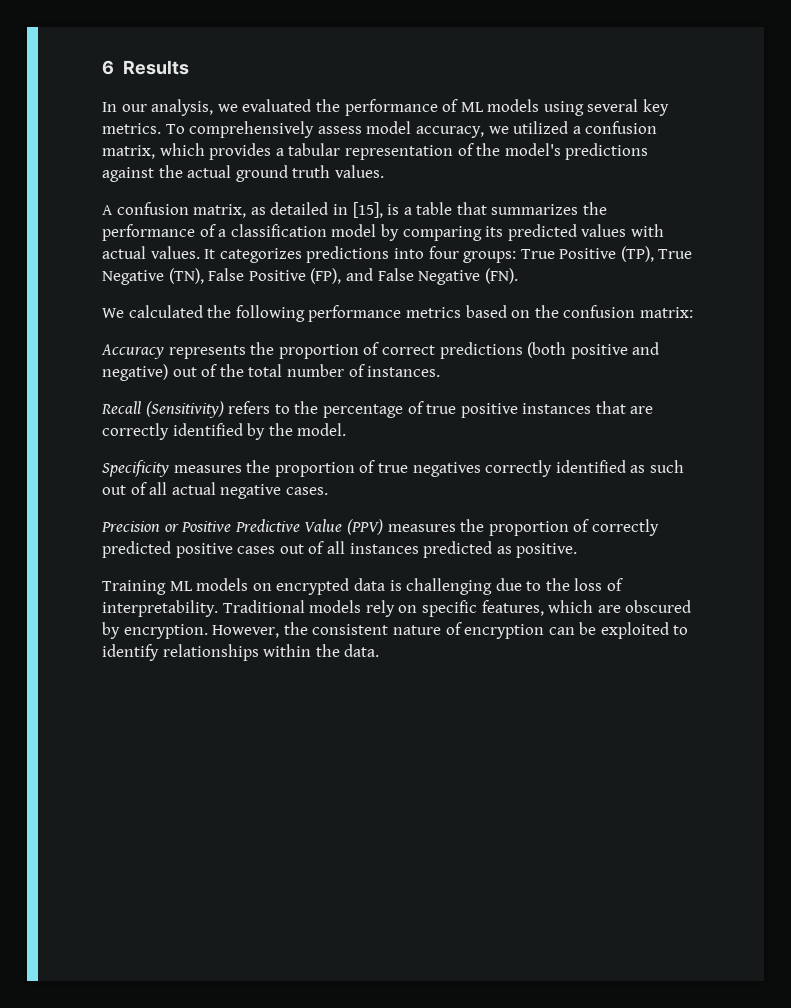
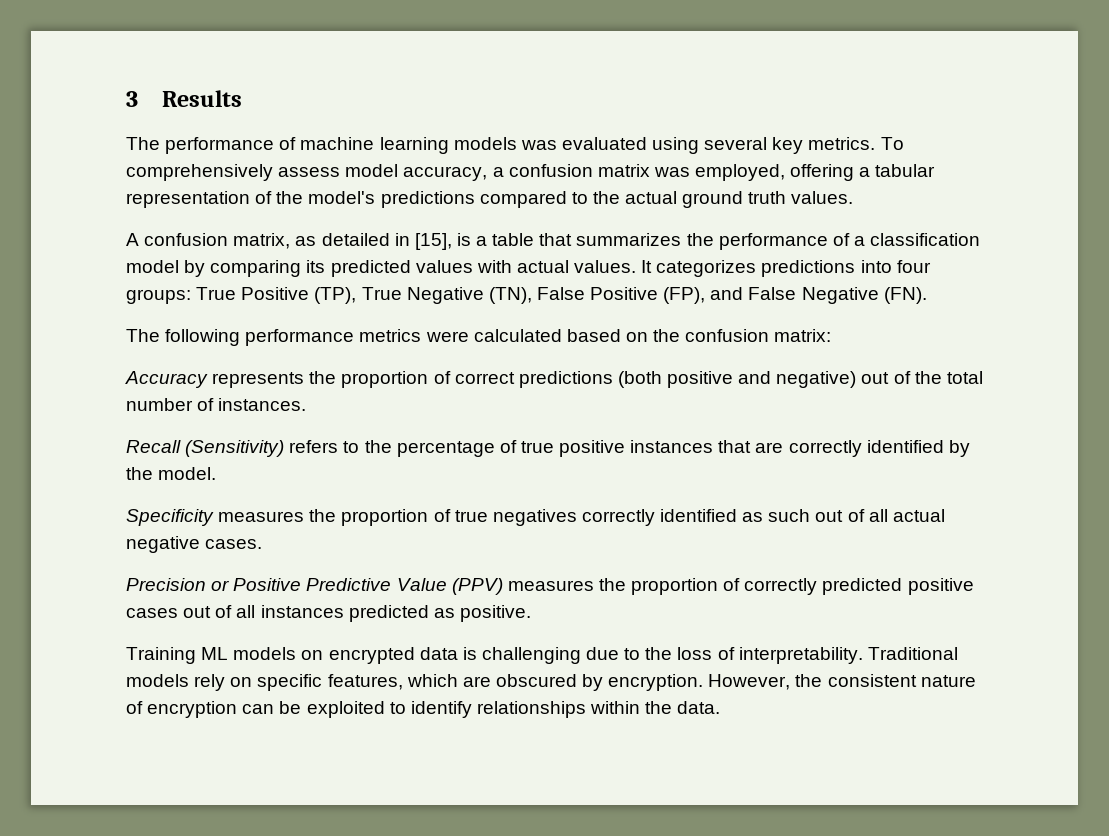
- 6 Results
+ 3 Results
- In our analysis, we evaluated the performance of ML models using several key metrics.
+ The performance of machine learning models was evaluated using several key metrics.
- To comprehensively assess model accuracy, we utilized a confusion matrix, which provides a tabular representation of the model's predictions against the actual ground truth values.
+ To comprehensively assess model accuracy, a confusion matrix was employed, offering a tabular representation of the model's predictions compared to the actual ground truth values.
- We calculated the following performance metrics based on the confusion matrix:
+ The following performance metrics were calculated based on the confusion matrix:

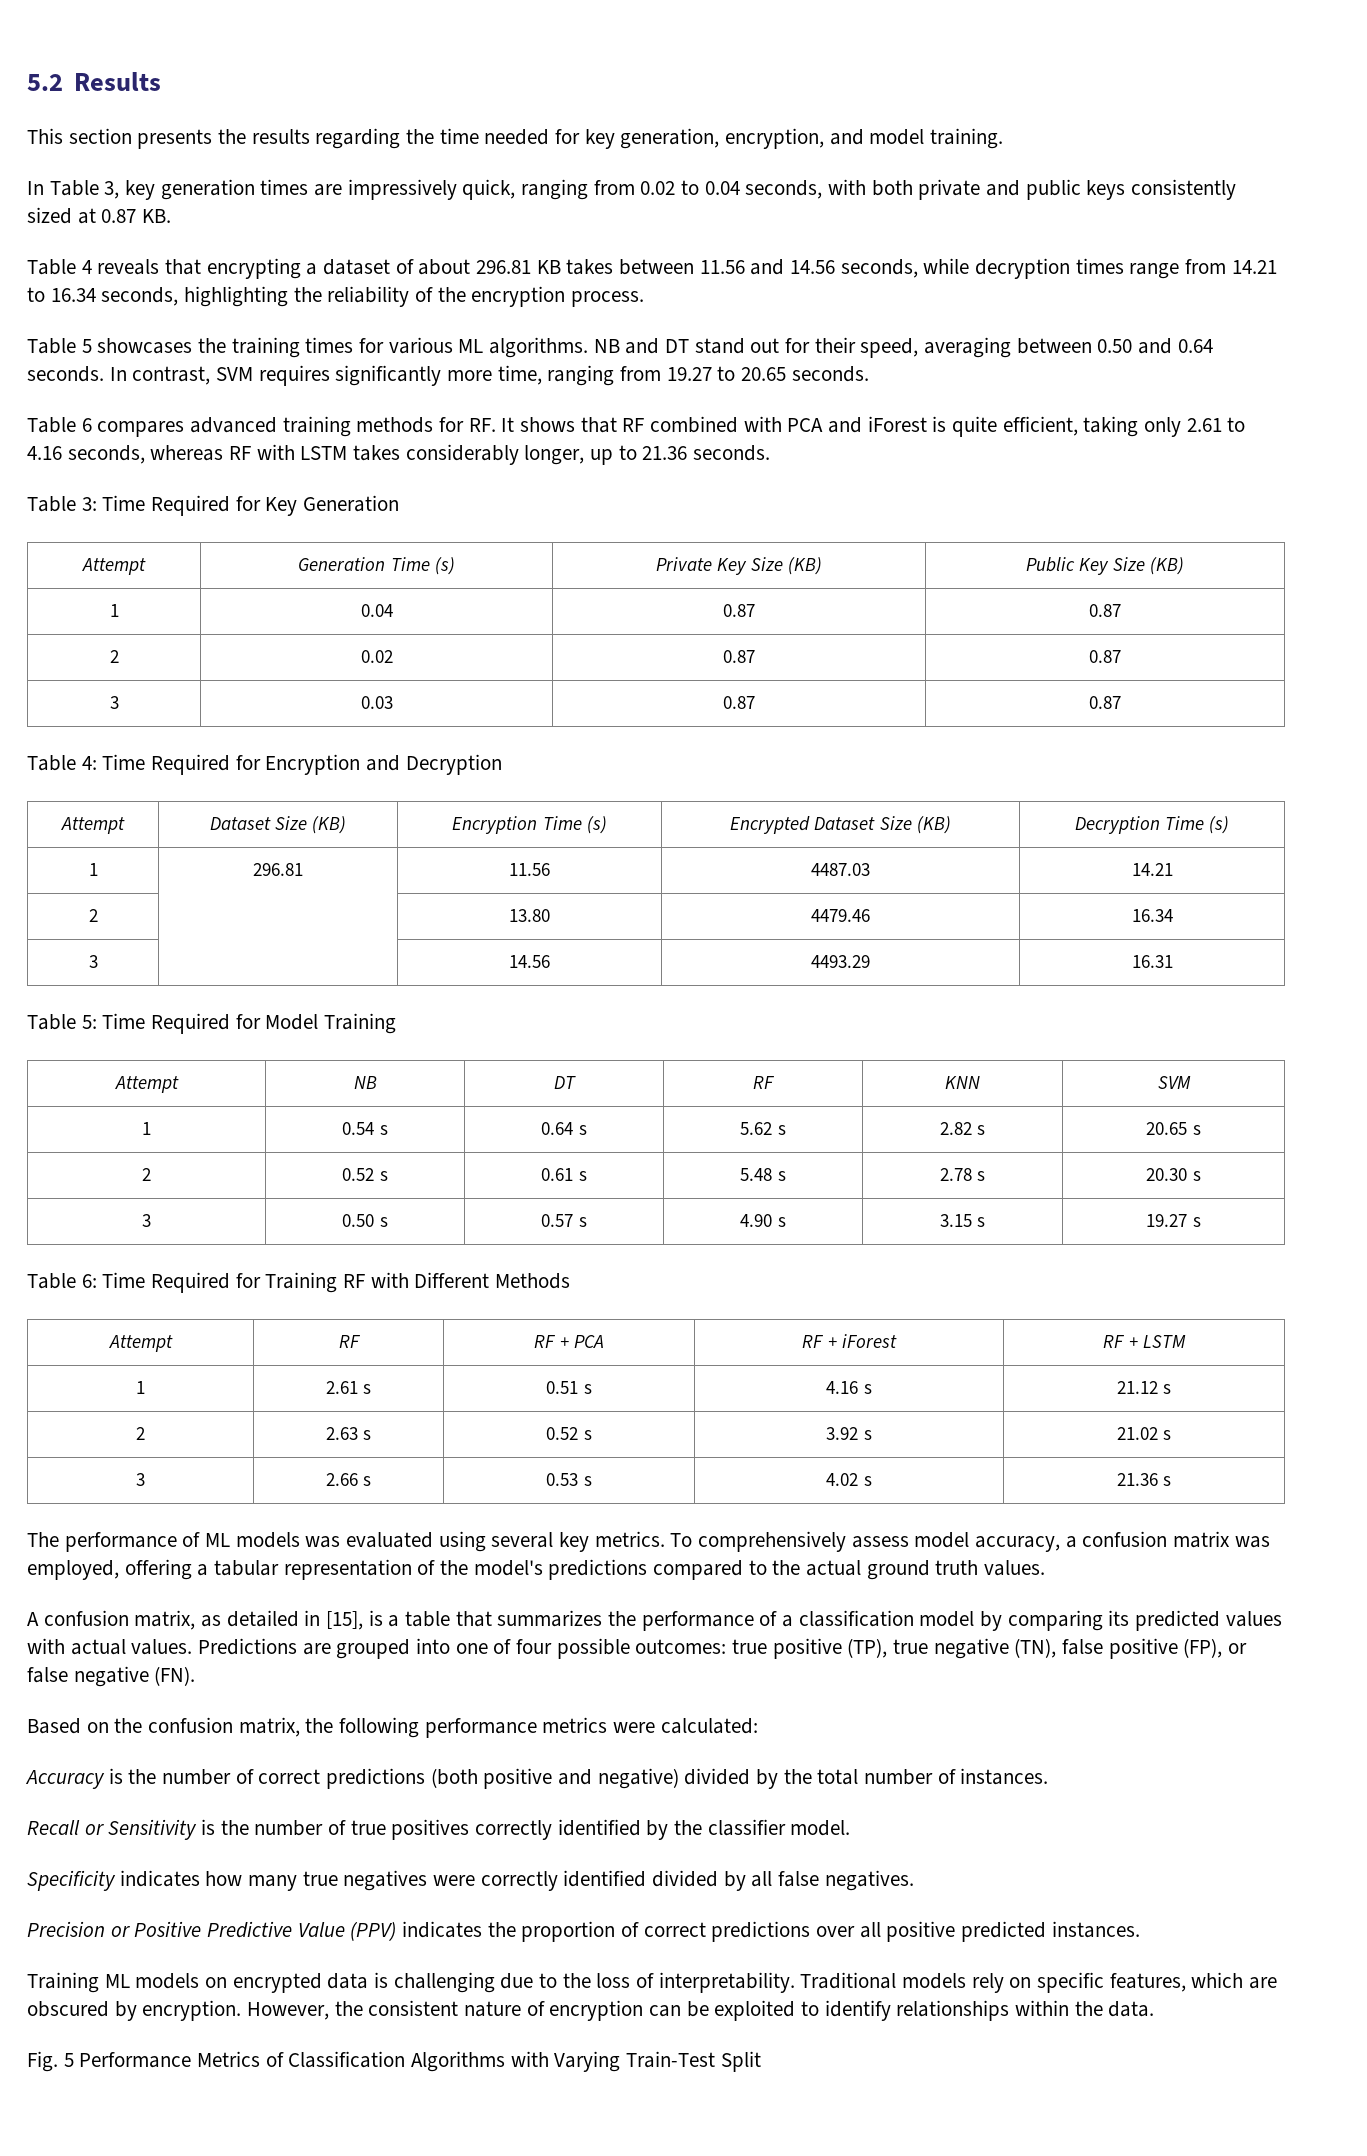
- 3 Results
+ 5.2 Results
+ This section presents the results regarding the time needed for key generation, encryption, and model training.
+ In Table 3, key generation times are impressively quick, ranging from 0.02 to 0.04 seconds, with both private and public keys consistently sized at 0.87 KB.
+ Table 4 reveals that encrypting a dataset of about 296.81 KB takes between 11.56 and 14.56 seconds, while decryption times range from 14.21 to 16.34 seconds, highlighting the reliability of the encryption process.
+ Table 5 showcases the training times for various ML algorithms. NB and DT stand out for their speed, averaging between 0.50 and 0.64 seconds. In contrast, SVM requires significantly more time, ranging from 19.27 to 20.65 seconds.
+ Table 6 compares advanced training methods for RF. It shows that RF combined with PCA and iForest is quite efficient, taking only 2.61 to 4.16 seconds, whereas RF with LSTM takes considerably longer, up to 21.36 seconds.
+ Table 3: Time Required for Key Generation
+ Attempt | Generation Time (s) | Private Key Size (KB) | Public Key Size (KB)
+ 1 | 0.04 | 0.87 | 0.87
+ 2 | 0.02 | 0.87 | 0.87
+ 3 | 0.03 | 0.87 | 0.87
+ Table 4: Time Required for Encryption and Decryption
+ Attempt | Dataset Size (KB) | Encryption Time (s) | Encrypted Dataset Size (KB) | Decryption Time (s)
+ 1 | 296.81 | 11.56 | 4487.03 | 14.21
+ 2 | | 13.80 | 4479.46 | 16.34
+ 3 | | 14.56 | 4493.29 | 16.31
+ Table 5: Time Required for Model Training
+ Attempt | NB | DT | RF | KNN | SVM
+ 1 | 0.54 s | 0.64 s | 5.62 s | 2.82 s | 20.65 s
+ 2 | 0.52 s | 0.61 s | 5.48 s | 2.78 s | 20.30 s
+ 3 | 0.50 s | 0.57 s | 4.90 s | 3.15 s | 19.27 s
+ Table 6: Time Required for Training RF with Different Methods
+ Attempt | RF | RF + PCA | RF + iForest | RF + LSTM
+ 1 | 2.61 s | 0.51 s | 4.16 s | 21.12 s
+ 2 | 2.63 s | 0.52 s | 3.92 s | 21.02 s
+ 3 | 2.66 s | 0.53 s | 4.02 s | 21.36 s
- The performance of machine learning models was evaluated using several key metrics.
+ The performance of ML models was evaluated using several key metrics.
- It categorizes predictions into four groups: True Positive (TP), True Negative (TN), False Positive (FP), and False Negative (FN).
- The following performance metrics were calculated based on the confusion matrix:
- Accuracy represents the proportion of correct predictions (both positive and negative) out of the total number of instances.
+ Predictions are grouped into one of four possible outcomes: true positive (TP), true negative (TN), false positive (FP), or false negative (FN).
+ Based on the confusion matrix, the following performance metrics were calculated:
+ Accuracy is the number of correct predictions (both positive and negative) divided by the total number of instances.
- Recall (Sensitivity) refers to the percentage of true positive instances that are correctly identified by the model.
+ Recall or Sensitivity is the number of true positives correctly identified by the classifier model.
- Specificity measures the proportion of true negatives correctly identified as such out of all actual negative cases.
+ Specificity indicates how many true negatives were correctly identified divided by all false negatives.
- Precision or Positive Predictive Value (PPV) measures the proportion of correctly predicted positive cases out of all instances predicted as positive.
+ Precision or Positive Predictive Value (PPV) indicates the proportion of correct predictions over all positive predicted instances.
+ Fig. 5 Performance Metrics of Classification Algorithms with Varying Train-Test Split

